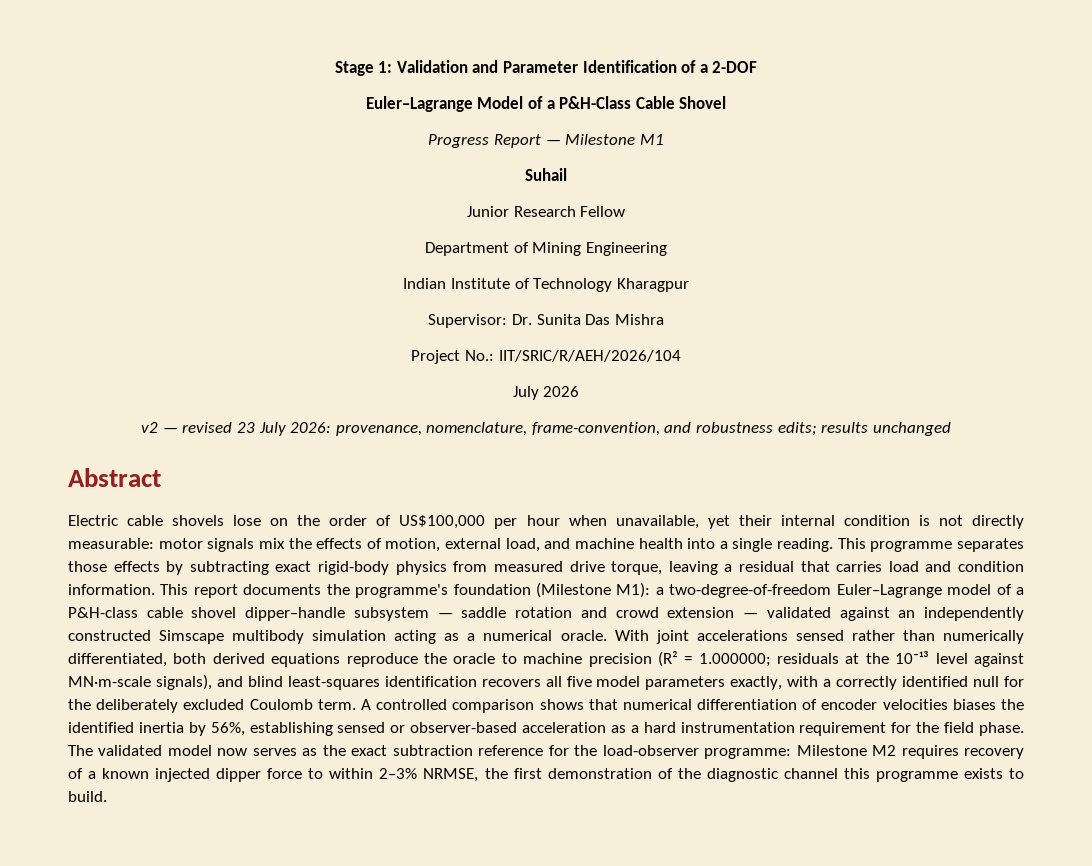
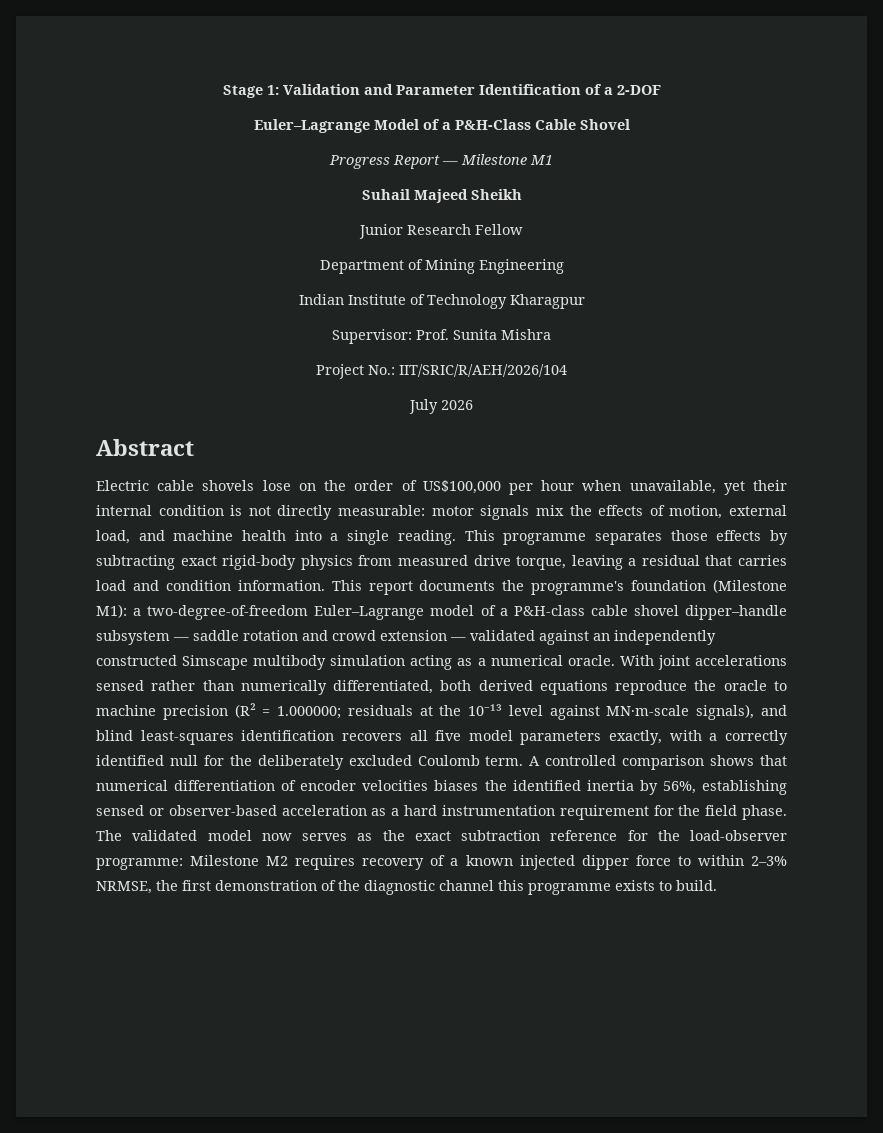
- Suhail
+ Suhail Majeed Sheikh
- Supervisor: Dr. Sunita Das Mishra
+ Supervisor: Prof. Sunita Mishra
- v2 — revised 23 July 2026: provenance, nomenclature, frame-convention, and robustness edits; results unchanged

